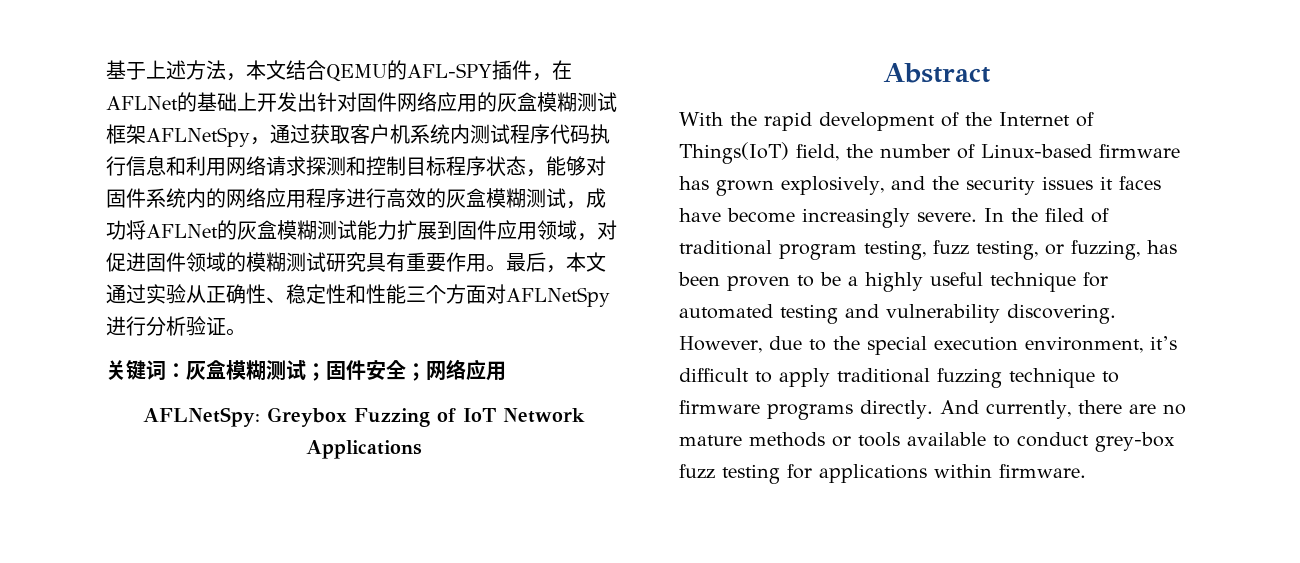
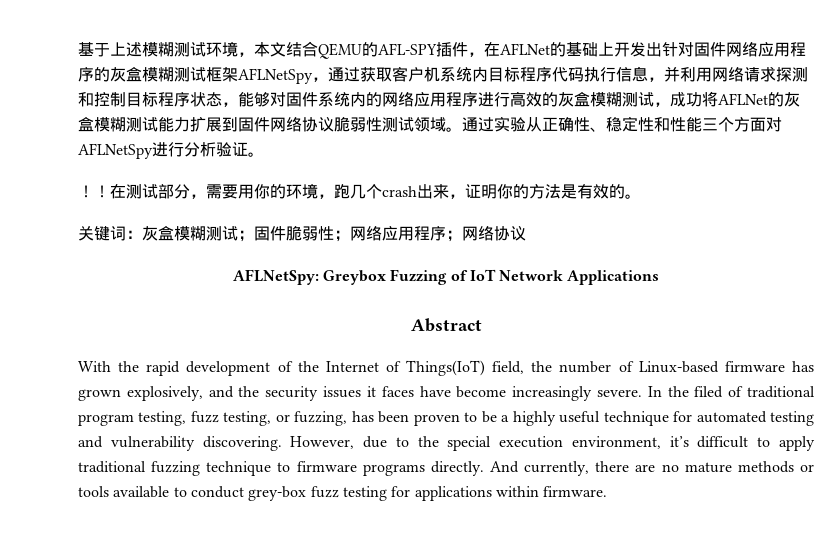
- 基于上述方法，本文结合QEMU的AFL-SPY插件，在AFLNet的基础上开发出针对固件网络应用的灰盒模糊测试框架AFLNetSpy，通过获取客户机系统内测试程序代码执行信息和利用网络请求探测和控制目标程序状态，能够对固件系统内的网络应用程序进行高效的灰盒模糊测试，成功将AFLNet的灰盒模糊测试能力扩展到固件应用领域，对促进固件领域的模糊测试研究具有重要作用。最后，本文通过实验从正确性、稳定性和性能三个方面对AFLNetSpy进行分析验证。
+ 基于上述模糊测试环境，本文结合QEMU的AFL-SPY插件，在AFLNet的基础上开发出针对固件网络应用程序的灰盒模糊测试框架AFLNetSpy，通过获取客户机系统内目标程序代码执行信息，并利用网络请求探测和控制目标程序状态，能够对固件系统内的网络应用程序进行高效的灰盒模糊测试，成功将AFLNet的灰盒模糊测试能力扩展到固件网络协议脆弱性测试领域。通过实验从正确性、稳定性和性能三个方面对AFLNetSpy进行分析验证。
+ ！！在测试部分，需要用你的环境，跑几个crash出来，证明你的方法是有效的。
- 关键词：灰盒模糊测试；固件安全；网络应用
+ 关键词：灰盒模糊测试；固件脆弱性；网络应用程序；网络协议

